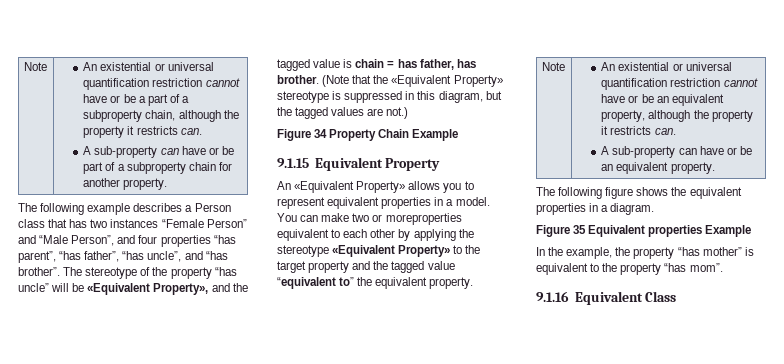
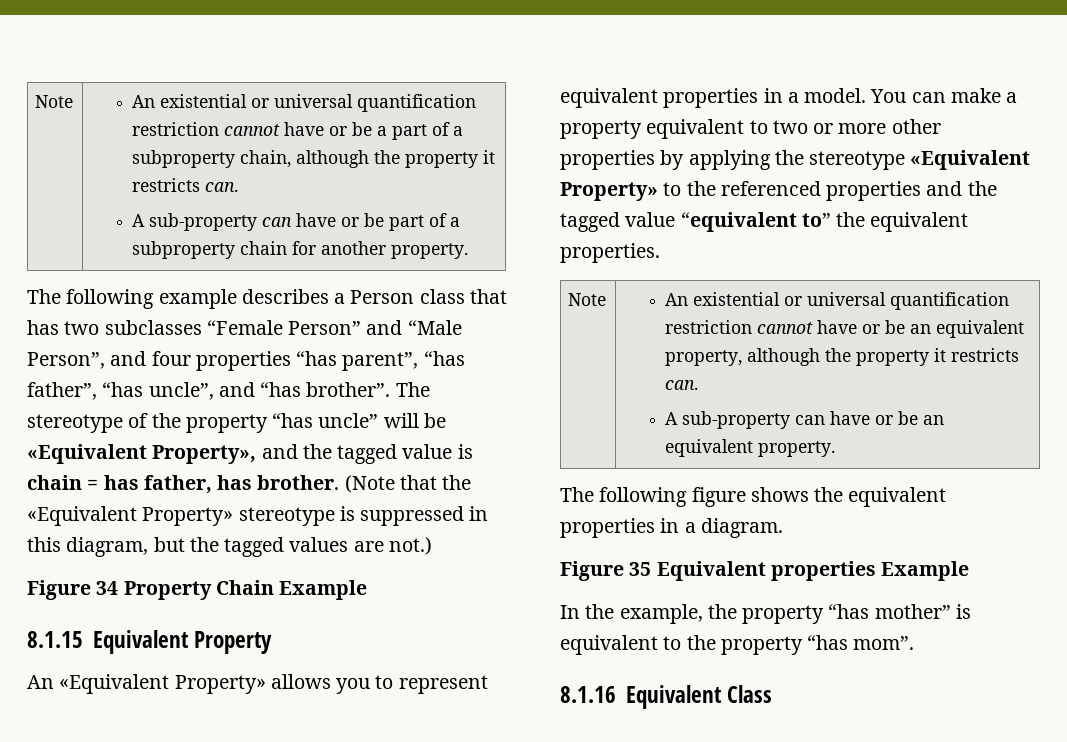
- The following example describes a Person class that has two instances “Female Person” and “Male Person”, and four properties “has parent”, “has father”, “has uncle”, and “has brother”.
+ The following example describes a Person class that has two subclasses “Female Person” and “Male Person”, and four properties “has parent”, “has father”, “has uncle”, and “has brother”.
- 9.1.15 Equivalent Property
+ 8.1.15 Equivalent Property
- You can make two or moreproperties equivalent to each other by applying the stereotype «Equivalent Property» to the target property and the tagged value “equivalent to” the equivalent property.
+ You can make a property equivalent to two or more other properties by applying the stereotype «Equivalent Property» to the referenced properties and the tagged value “equivalent to” the equivalent properties.
- 9.1.16 Equivalent Class
+ 8.1.16 Equivalent Class

